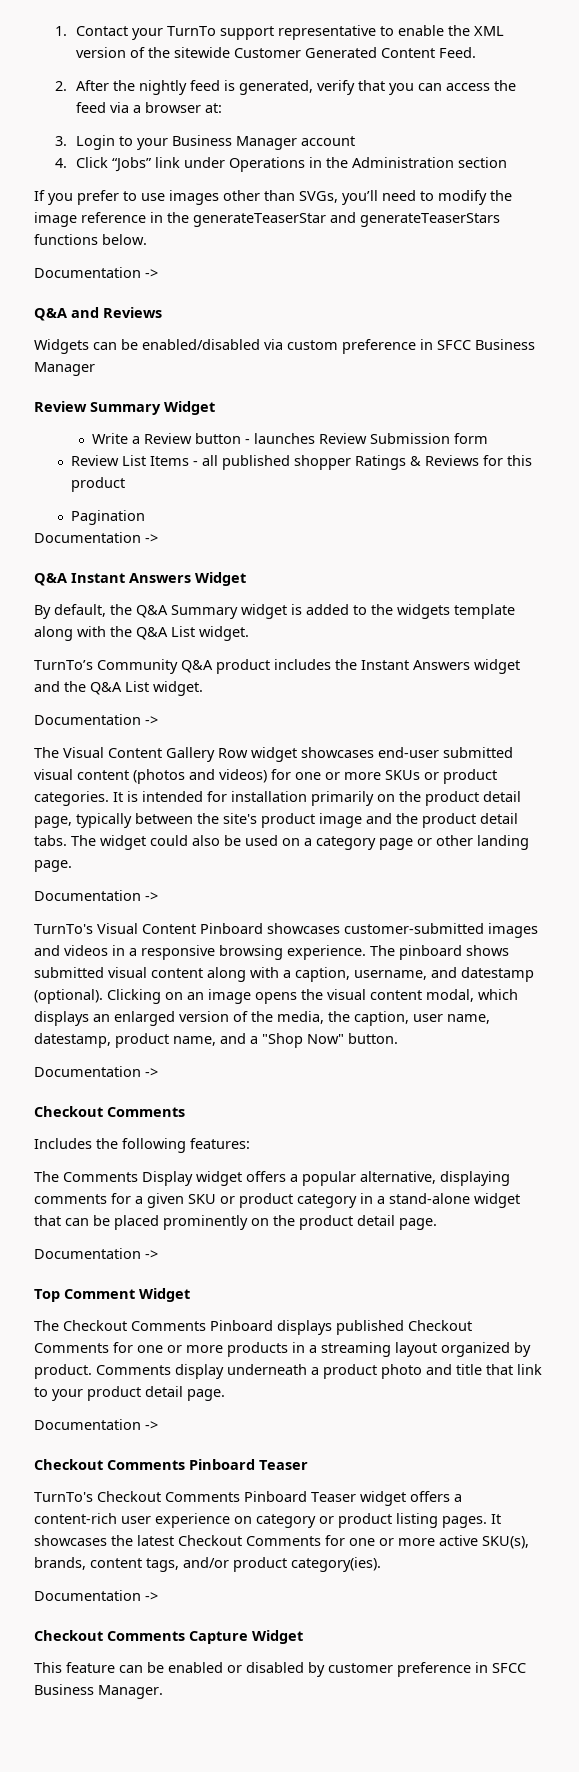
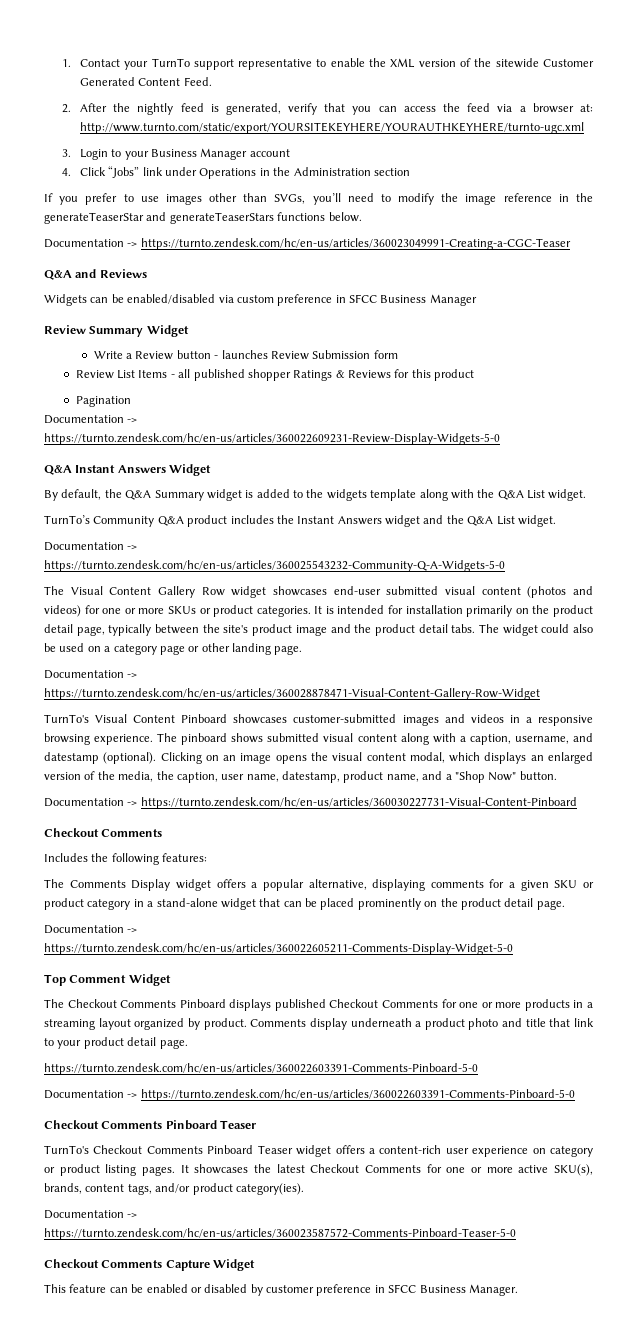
- 2. After the nightly feed is generated, verify that you can access the feed via a browser at:
+ 2. After the nightly feed is generated, verify that you can access the feed via a browser at: http://www.turnto.com/static/export/YOURSITEKEYHERE/YOURAUTHKEYHERE/turnto-ugc.xml
  If you prefer to use images other than SVGs, you’ll need to modify the image reference in the generateTeaserStar and generateTeaserStars functions below.
- Documentation ->
+ Documentation -> https://turnto.zendesk.com/hc/en-us/articles/360023049991-Creating-a-CGC-Teaser
  Pagination
- Documentation ->
+ Documentation -> https://turnto.zendesk.com/hc/en-us/articles/360022609231-Review-Display-Widgets-5-0
  TurnTo’s Community Q&A product includes the Instant Answers widget and the Q&A List widget.
- Documentation ->
+ Documentation -> https://turnto.zendesk.com/hc/en-us/articles/360025543232-Community-Q-A-Widgets-5-0
  The widget could also be used on a category page or other landing page.
- Documentation ->
+ Documentation -> https://turnto.zendesk.com/hc/en-us/articles/360028878471-Visual-Content-Gallery-Row-Widget
  Clicking on an image opens the visual content modal, which displays an enlarged version of the media, the caption, user name, datestamp, product name, and a "Shop Now" button.
- Documentation ->
+ Documentation -> https://turnto.zendesk.com/hc/en-us/articles/360030227731-Visual-Content-Pinboard
  The Comments Display widget offers a popular alternative, displaying comments for a given SKU or product category in a stand-alone widget that can be placed prominently on the product detail page.
- Documentation ->
+ Documentation -> https://turnto.zendesk.com/hc/en-us/articles/360022605211-Comments-Display-Widget-5-0
  Comments display underneath a product photo and title that link to your product detail page.
- Documentation ->
+ https://turnto.zendesk.com/hc/en-us/articles/360022603391-Comments-Pinboard-5-0
+ Documentation -> https://turnto.zendesk.com/hc/en-us/articles/360022603391-Comments-Pinboard-5-0
  It showcases the latest Checkout Comments for one or more active SKU(s), brands, content tags, and/or product category(ies).
- Documentation ->
+ Documentation -> https://turnto.zendesk.com/hc/en-us/articles/360023587572-Comments-Pinboard-Teaser-5-0

